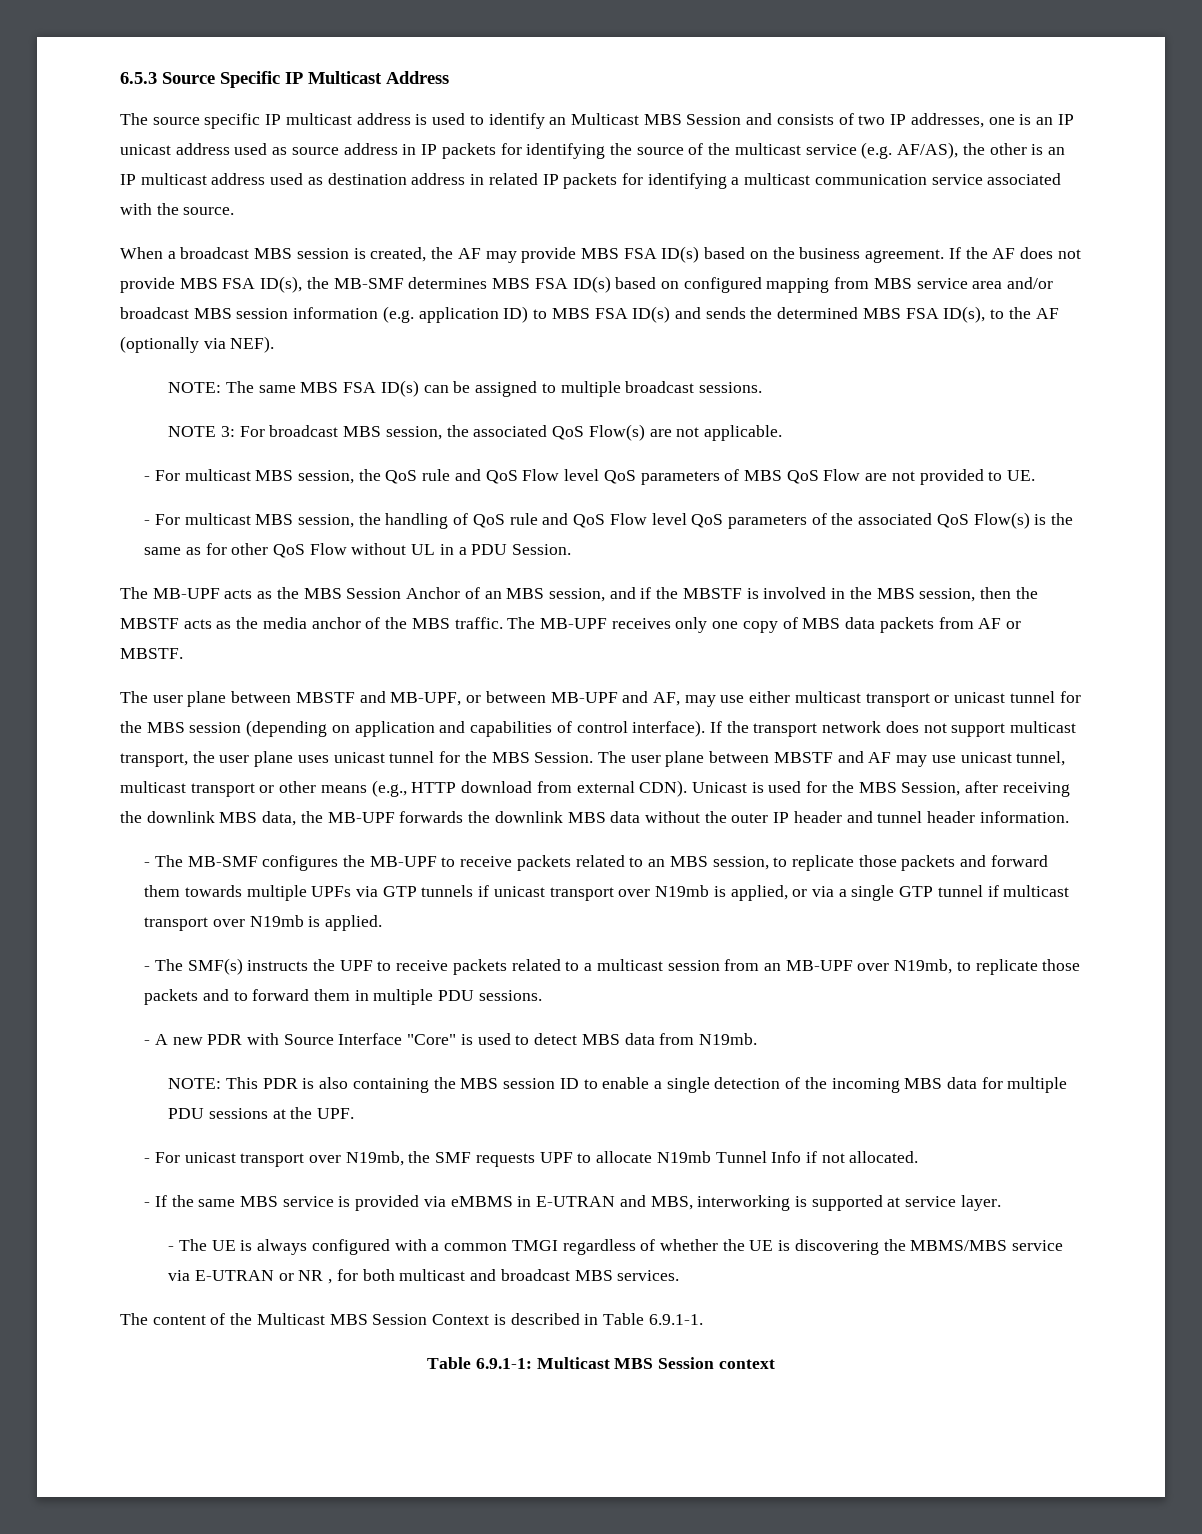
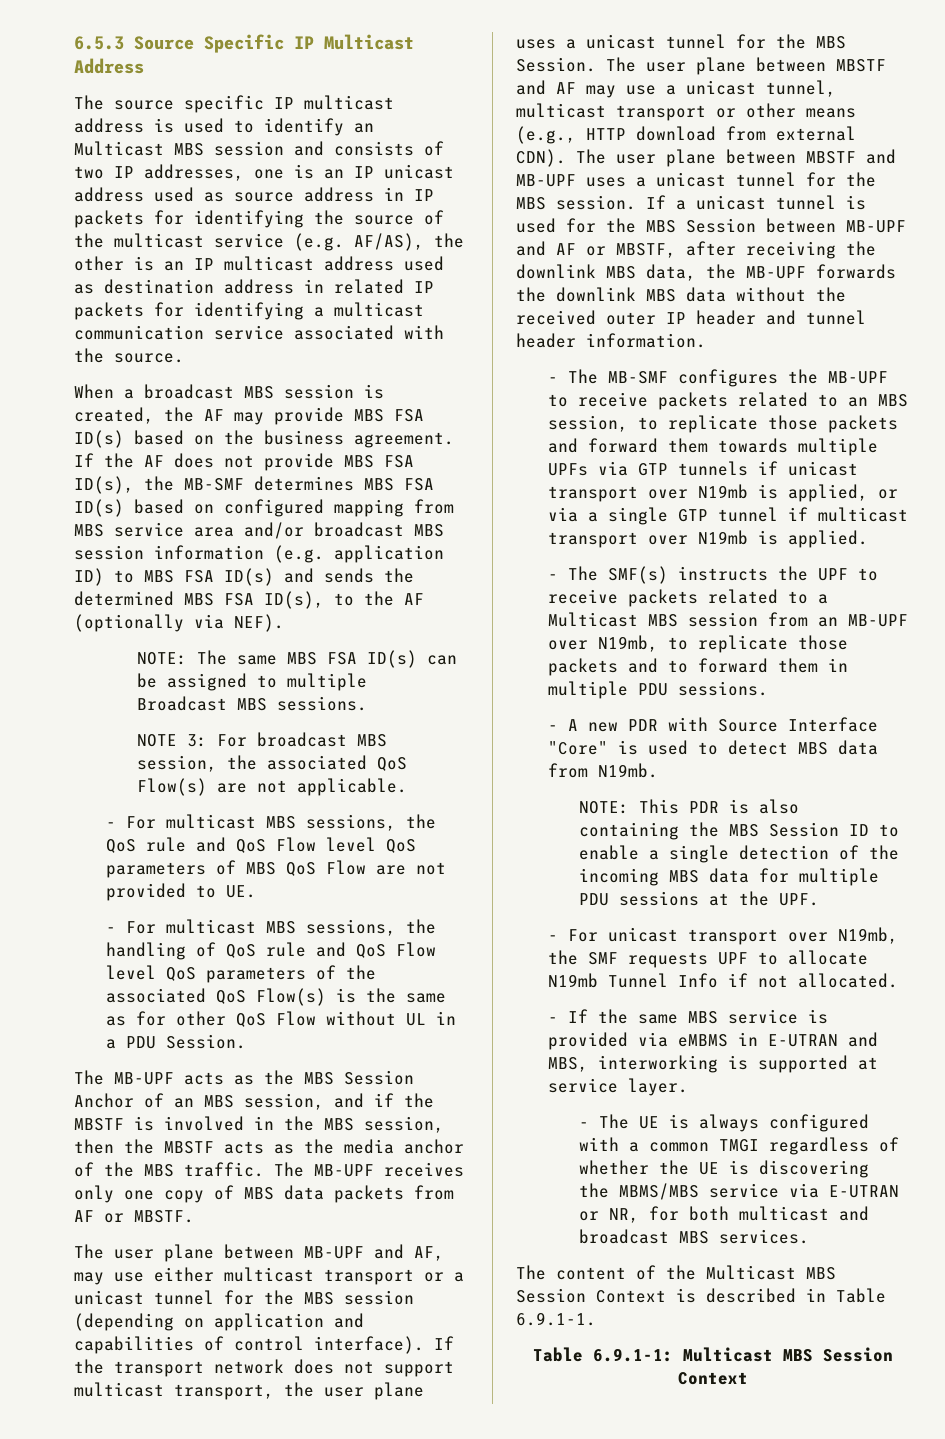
- The source specific IP multicast address is used to identify an Multicast MBS Session and consists of two IP addresses, one is an IP unicast address used as source address in IP packets for identifying the source of the multicast service (e.g. AF/AS), the other is an IP multicast address used as destination address in related IP packets for identifying a multicast communication service associated with the source.
+ The source specific IP multicast address is used to identify an Multicast MBS session and consists of two IP addresses, one is an IP unicast address used as source address in IP packets for identifying the source of the multicast service (e.g. AF/AS), the other is an IP multicast address used as destination address in related IP packets for identifying a multicast communication service associated with the source.
- NOTE: The same MBS FSA ID(s) can be assigned to multiple broadcast sessions.
+ NOTE: The same MBS FSA ID(s) can be assigned to multiple Broadcast MBS sessions.
- - For multicast MBS session, the QoS rule and QoS Flow level QoS parameters of MBS QoS Flow are not provided to UE.
+ - For multicast MBS sessions, the QoS rule and QoS Flow level QoS parameters of MBS QoS Flow are not provided to UE.
- - For multicast MBS session, the handling of QoS rule and QoS Flow level QoS parameters of the associated QoS Flow(s) is the same as for other QoS Flow without UL in a PDU Session.
+ - For multicast MBS sessions, the handling of QoS rule and QoS Flow level QoS parameters of the associated QoS Flow(s) is the same as for other QoS Flow without UL in a PDU Session.
- The user plane between MBSTF and MB-UPF, or between MB-UPF and AF, may use either multicast transport or unicast tunnel for the MBS session (depending on application and capabilities of control interface).
+ The user plane between MB-UPF and AF, may use either multicast transport or a unicast tunnel for the MBS session (depending on application and capabilities of control interface).
- If the transport network does not support multicast transport, the user plane uses unicast tunnel for the MBS Session.
+ If the transport network does not support multicast transport, the user plane uses a unicast tunnel for the MBS Session.
- The user plane between MBSTF and AF may use unicast tunnel, multicast transport or other means (e.g., HTTP download from external CDN).
+ The user plane between MBSTF and AF may use a unicast tunnel, multicast transport or other means (e.g., HTTP download from external CDN).
- Unicast is used for the MBS Session, after receiving the downlink MBS data, the MB-UPF forwards the downlink MBS data without the outer IP header and tunnel header information.
+ The user plane between MBSTF and MB-UPF uses a unicast tunnel for the MBS session. If a unicast tunnel is used for the MBS Session between MB-UPF and AF or MBSTF, after receiving the downlink MBS data, the MB-UPF forwards the downlink MBS data without the received outer IP header and tunnel header information.
- - The SMF(s) instructs the UPF to receive packets related to a multicast session from an MB-UPF over N19mb, to replicate those packets and to forward them in multiple PDU sessions.
+ - The SMF(s) instructs the UPF to receive packets related to a Multicast MBS session from an MB-UPF over N19mb, to replicate those packets and to forward them in multiple PDU sessions.
- NOTE: This PDR is also containing the MBS session ID to enable a single detection of the incoming MBS data for multiple PDU sessions at the UPF.
+ NOTE: This PDR is also containing the MBS Session ID to enable a single detection of the incoming MBS data for multiple PDU sessions at the UPF.
- - The UE is always configured with a common TMGI regardless of whether the UE is discovering the MBMS/MBS service via E-UTRAN or NR , for both multicast and broadcast MBS services.
+ - The UE is always configured with a common TMGI regardless of whether the UE is discovering the MBMS/MBS service via E-UTRAN or NR, for both multicast and broadcast MBS services.
- Table 6.9.1-1: Multicast MBS Session context
+ Table 6.9.1-1: Multicast MBS Session Context

